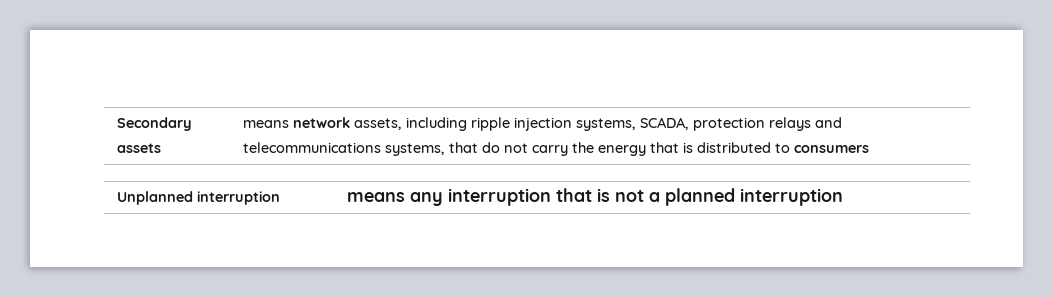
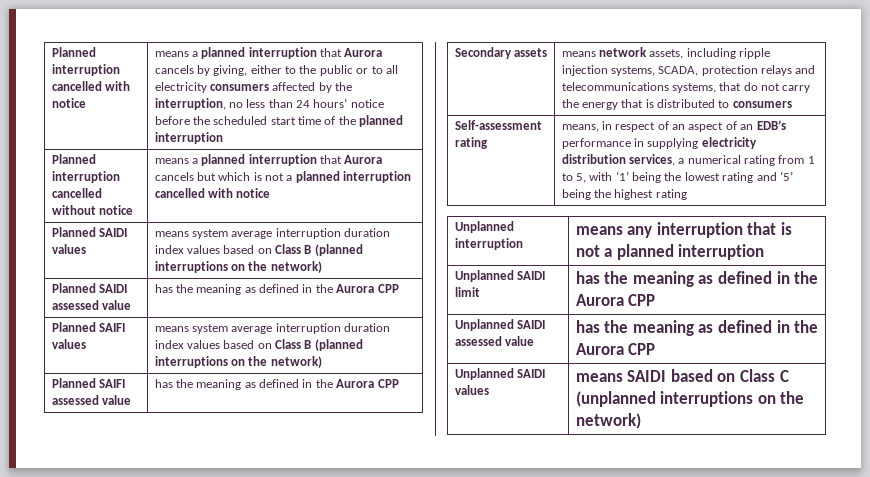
+ Planned interruption cancelled with notice | means a planned interruption that Aurora cancels by giving, either to the public or to all electricity consumers affected by the interruption, no less than 24 hours’ notice before the scheduled start time of the planned interruption
+ Planned interruption cancelled without notice | means a planned interruption that Aurora cancels but which is not a planned interruption cancelled with notice
+ Planned SAIDI values | means system average interruption duration index values based on Class B (planned interruptions on the network)
+ Planned SAIDI assessed value | has the meaning as defined in the Aurora CPP
+ Planned SAIFI values | means system average interruption duration index values based on Class B (planned interruptions on the network)
+ Planned SAIFI assessed value | has the meaning as defined in the Aurora CPP
+ Self-assessment rating | means, in respect of an aspect of an EDB’s performance in supplying electricity distribution services, a numerical rating from 1 to 5, with ‘1’ being the lowest rating and ‘5’ being the highest rating
+ Unplanned SAIDI limit | has the meaning as defined in the Aurora CPP
+ Unplanned SAIDI assessed value | has the meaning as defined in the Aurora CPP
+ Unplanned SAIDI values | means SAIDI based on Class C (unplanned interruptions on the network)

